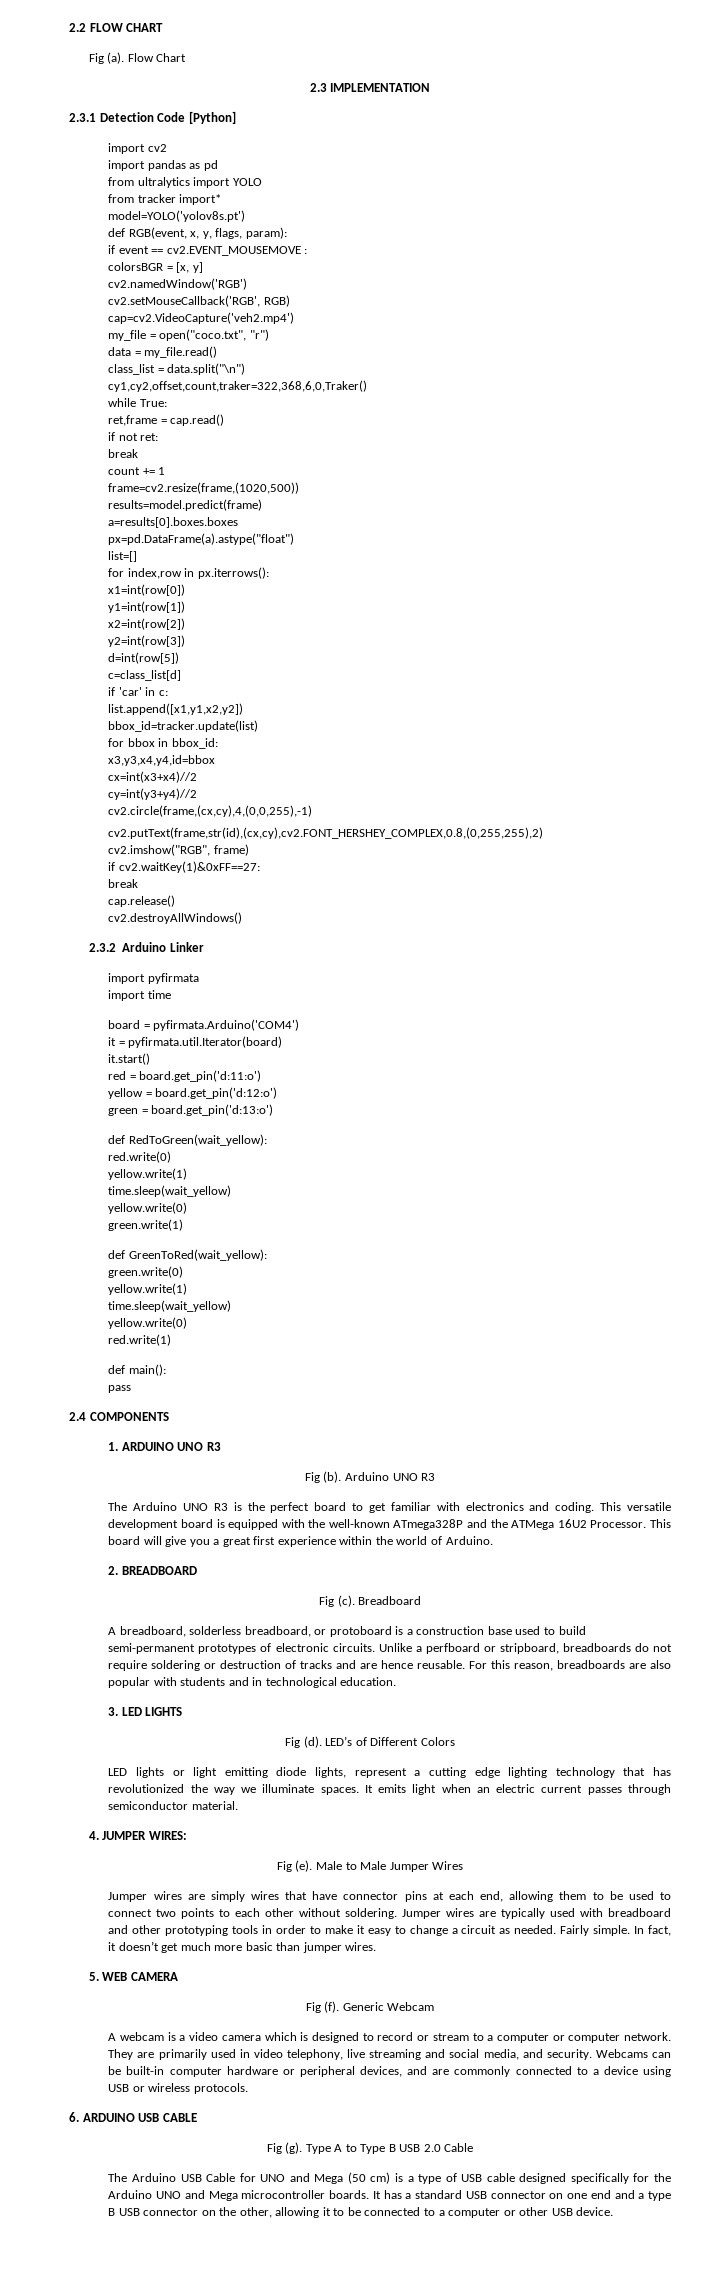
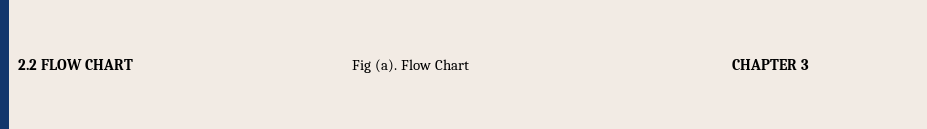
- 2.3 IMPLEMENTATION
- 2.3.1 Detection Code [Python]
- import cv2
- import pandas as pd
- from ultralytics import YOLO
- from tracker import*
- model=YOLO('yolov8s.pt')
- def RGB(event, x, y, flags, param):
- if event == cv2.EVENT_MOUSEMOVE :
- colorsBGR = [x, y]
- cv2.namedWindow('RGB')
- cv2.setMouseCallback('RGB', RGB)
- cap=cv2.VideoCapture('veh2.mp4')
- my_file = open("coco.txt", "r")
- data = my_file.read()
- class_list = data.split("\n")
- cy1,cy2,offset,count,traker=322,368,6,0,Traker()
- while True:
- ret,frame = cap.read()
- if not ret:
- break
- count += 1
- frame=cv2.resize(frame,(1020,500))
- results=model.predict(frame)
- a=results[0].boxes.boxes
- px=pd.DataFrame(a).astype("float")
- list=[]
- for index,row in px.iterrows():
- x1=int(row[0])
- y1=int(row[1])
- x2=int(row[2])
- y2=int(row[3])
- d=int(row[5])
- c=class_list[d]
- if 'car' in c:
- list.append([x1,y1,x2,y2])
- bbox_id=tracker.update(list)
- for bbox in bbox_id:
- x3,y3,x4,y4,id=bbox
- cx=int(x3+x4)//2
- cy=int(y3+y4)//2
- cv2.circle(frame,(cx,cy),4,(0,0,255),-1)
- cv2.putText(frame,str(id),(cx,cy),cv2.FONT_HERSHEY_COMPLEX,0.8,(0,255,255),2)
- cv2.imshow("RGB", frame)
- if cv2.waitKey(1)&0xFF==27:
- break
- cap.release()
- cv2.destroyAllWindows()
- 2.3.2 Arduino Linker
- import pyfirmata
- import time
- board = pyfirmata.Arduino('COM4')
- it = pyfirmata.util.Iterator(board)
- it.start()
- red = board.get_pin('d:11:o')
- yellow = board.get_pin('d:12:o')
- green = board.get_pin('d:13:o')
- def RedToGreen(wait_yellow):
- red.write(0)
- yellow.write(1)
- time.sleep(wait_yellow)
- yellow.write(0)
- green.write(1)
- def GreenToRed(wait_yellow):
- green.write(0)
- yellow.write(1)
- time.sleep(wait_yellow)
- yellow.write(0)
- red.write(1)
- def main():
- pass
- 2.4 COMPONENTS
- 1. ARDUINO UNO R3
- Fig (b). Arduino UNO R3
- The Arduino UNO R3 is the perfect board to get familiar with electronics and coding. This versatile development board is equipped with the well-known ATmega328P and the ATMega 16U2 Processor. This board will give you a great first experience within the world of Arduino.
- 2. BREADBOARD
- Fig (c). Breadboard
- A breadboard, solderless breadboard, or protoboard is a construction base used to build semi-permanent prototypes of electronic circuits. Unlike a perfboard or stripboard, breadboards do not require soldering or destruction of tracks and are hence reusable. For this reason, breadboards are also popular with students and in technological education.
- 3. LED LIGHTS
- Fig (d). LED’s of Different Colors
- LED lights or light emitting diode lights, represent a cutting edge lighting technology that has revolutionized the way we illuminate spaces. It emits light when an electric current passes through semiconductor material.
- 4. JUMPER WIRES:
- Fig (e). Male to Male Jumper Wires
- Jumper wires are simply wires that have connector pins at each end, allowing them to be used to connect two points to each other without soldering. Jumper wires are typically used with breadboard and other prototyping tools in order to make it easy to change a circuit as needed. Fairly simple. In fact, it doesn’t get much more basic than jumper wires.
- 5. WEB CAMERA
- Fig (f). Generic Webcam
- A webcam is a video camera which is designed to record or stream to a computer or computer network. They are primarily used in video telephony, live streaming and social media, and security. Webcams can be built-in computer hardware or peripheral devices, and are commonly connected to a device using USB or wireless protocols.
- 6. ARDUINO USB CABLE
- Fig (g). Type A to Type B USB 2.0 Cable
- The Arduino USB Cable for UNO and Mega (50 cm) is a type of USB cable designed specifically for the Arduino UNO and Mega microcontroller boards. It has a standard USB connector on one end and a type B USB connector on the other, allowing it to be connected to a computer or other USB device.
+ CHAPTER 3

